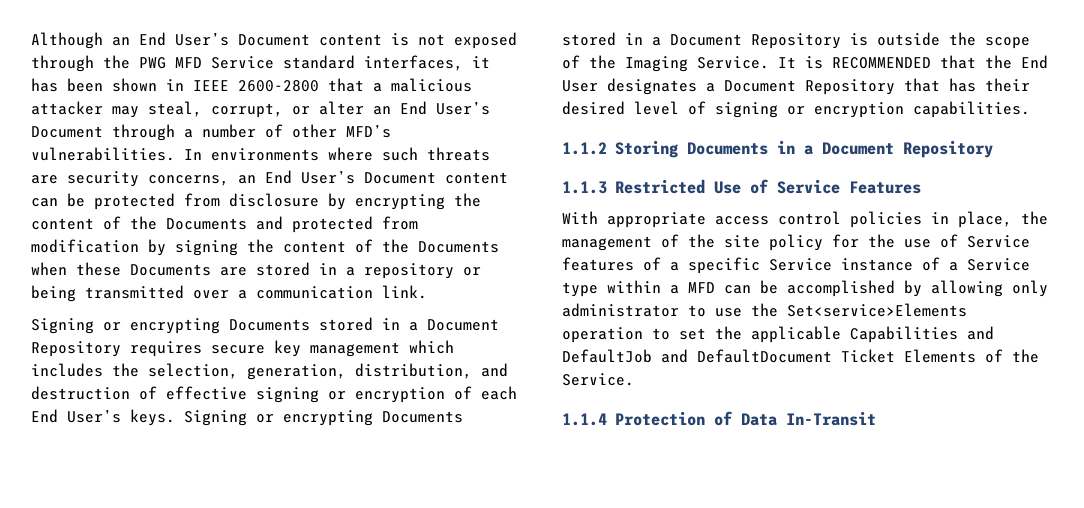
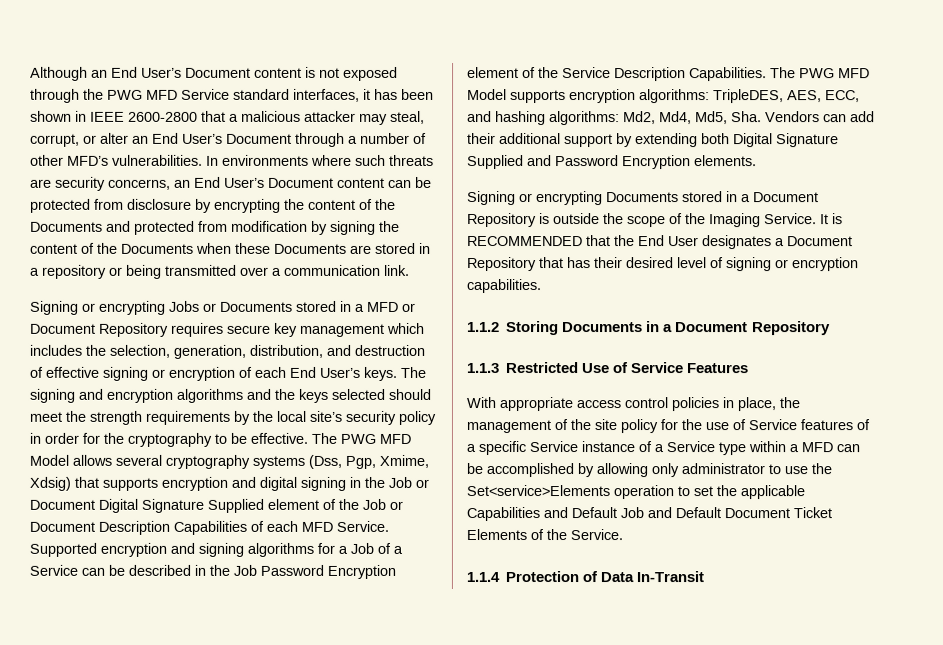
- Signing or encrypting Documents stored in a Document Repository requires secure key management which includes the selection, generation, distribution, and destruction of effective signing or encryption of each End User’s keys. Signing or encrypting Documents stored in a Document Repository is outside the scope of the Imaging Service.
+ Signing or encrypting Jobs or Documents stored in a MFD or Document Repository requires secure key management which includes the selection, generation, distribution, and destruction of effective signing or encryption of each End User’s keys. The signing and encryption algorithms and the keys selected should meet the strength requirements by the local site’s security policy in order for the cryptography to be effective. The PWG MFD Model allows several cryptography systems (Dss, Pgp, Xmime, Xdsig) that supports encryption and digital signing in the Job or Document Digital Signature Supplied element of the Job or Document Description Capabilities of each MFD Service. Supported encryption and signing algorithms for a Job of a Service can be described in the Job Password Encryption element of the Service Description Capabilities. The PWG MFD Model supports encryption algorithms: TripleDES, AES, ECC, and hashing algorithms: Md2, Md4, Md5, Sha. Vendors can add their additional support by extending both Digital Signature Supplied and Password Encryption elements.
+ Signing or encrypting Documents stored in a Document Repository is outside the scope of the Imaging Service.
- With appropriate access control policies in place, the management of the site policy for the use of Service features of a specific Service instance of a Service type within a MFD can be accomplished by allowing only administrator to use the Set<service>Elements operation to set the applicable Capabilities and DefaultJob and DefaultDocument Ticket Elements of the Service.
+ With appropriate access control policies in place, the management of the site policy for the use of Service features of a specific Service instance of a Service type within a MFD can be accomplished by allowing only administrator to use the Set<service>Elements operation to set the applicable Capabilities and Default Job and Default Document Ticket Elements of the Service.

